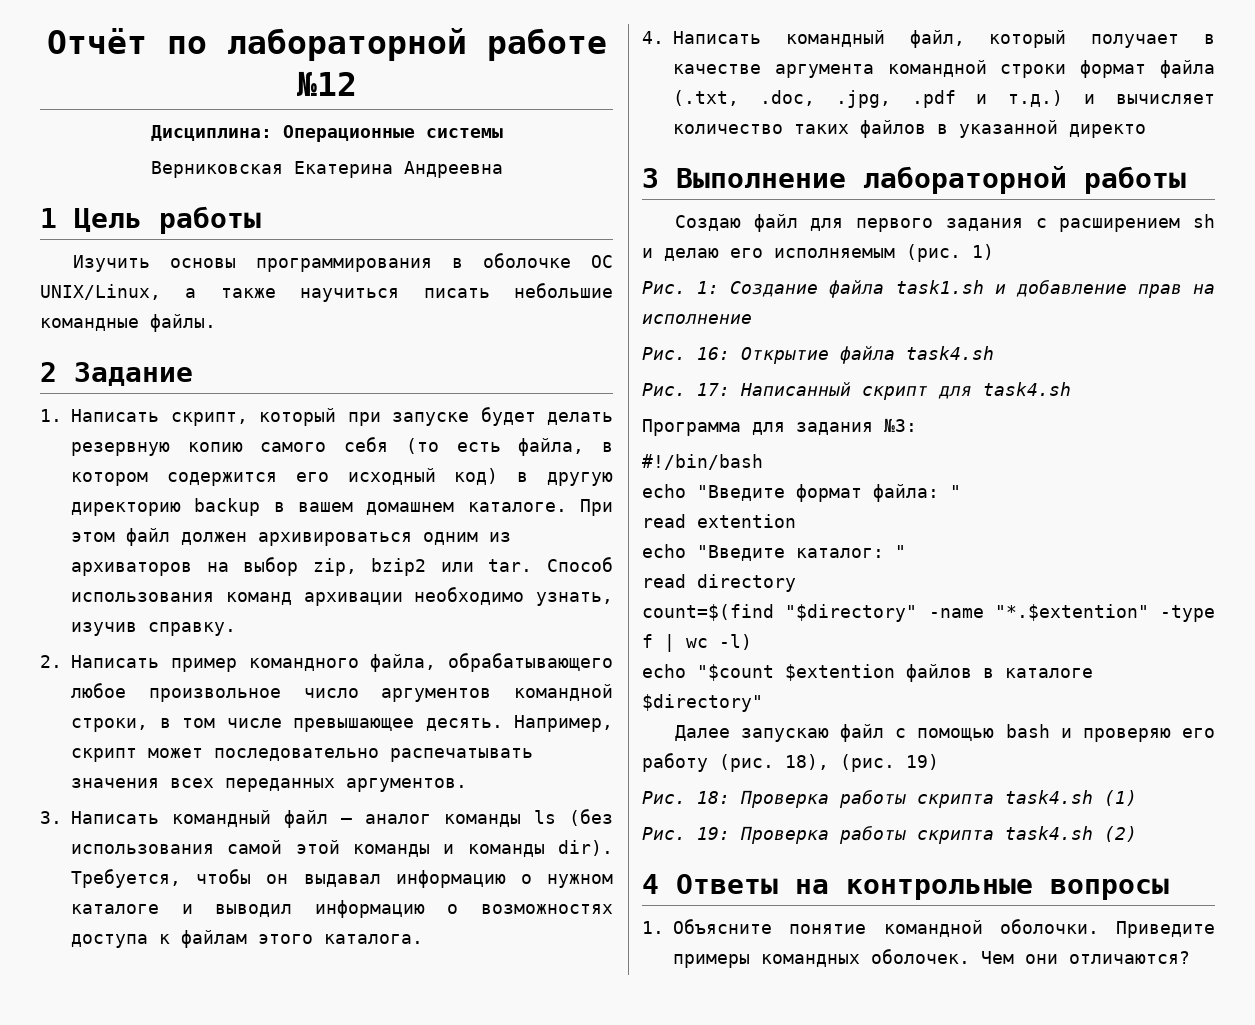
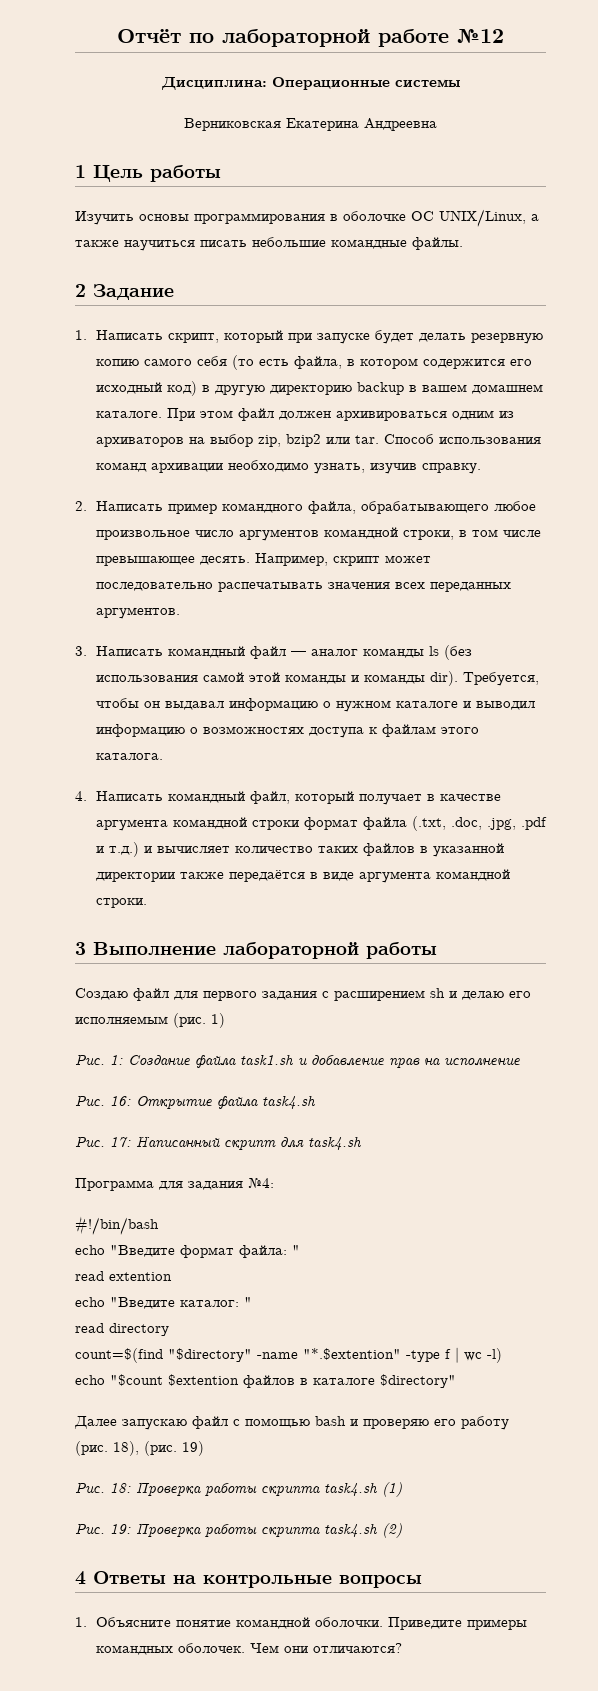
- 4. Написать командный файл, который получает в качестве аргумента командной строки формат файла (.txt, .doc, .jpg, .pdf и т.д.) и вычисляет количество таких файлов в указанной директо
+ 4. Написать командный файл, который получает в качестве аргумента командной строки формат файла (.txt, .doc, .jpg, .pdf и т.д.) и вычисляет количество таких файлов в указанной директории также передаётся в виде аргумента командной строки.
- Программа для задания №3:
+ Программа для задания №4:

